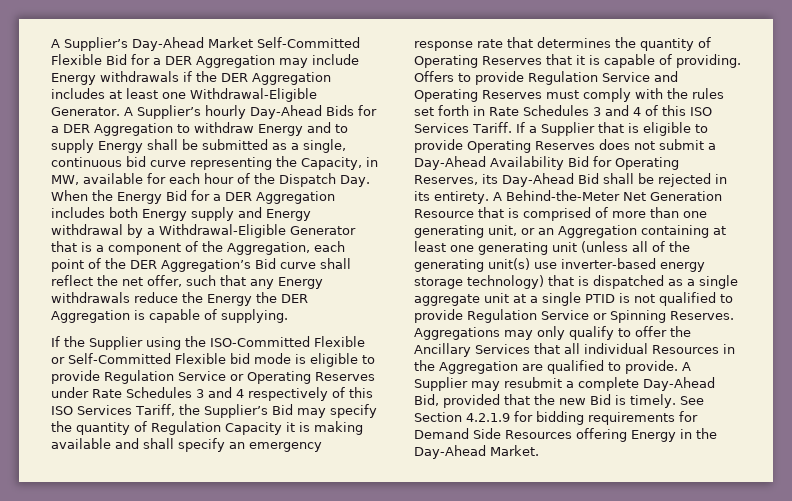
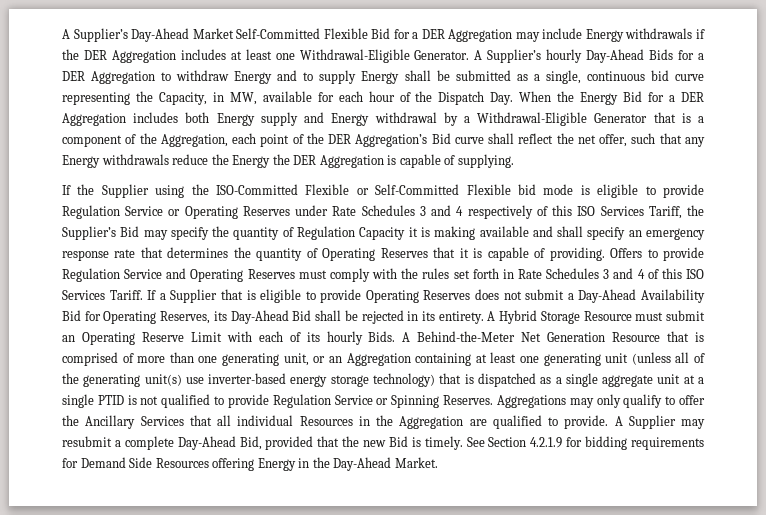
- A Behind-the-Meter Net Generation Resource that is comprised of more than one generating unit, or an Aggregation containing at least one generating unit (unless all of the generating unit(s) use inverter-based energy storage technology) that is dispatched as a single aggregate unit at a single PTID is not qualified to provide Regulation Service or Spinning Reserves.
+ A Hybrid Storage Resource must submit an Operating Reserve Limit with each of its hourly Bids. A Behind-the-Meter Net Generation Resource that is comprised of more than one generating unit, or an Aggregation containing at least one generating unit (unless all of the generating unit(s) use inverter-based energy storage technology) that is dispatched as a single aggregate unit at a single PTID is not qualified to provide Regulation Service or Spinning Reserves.

